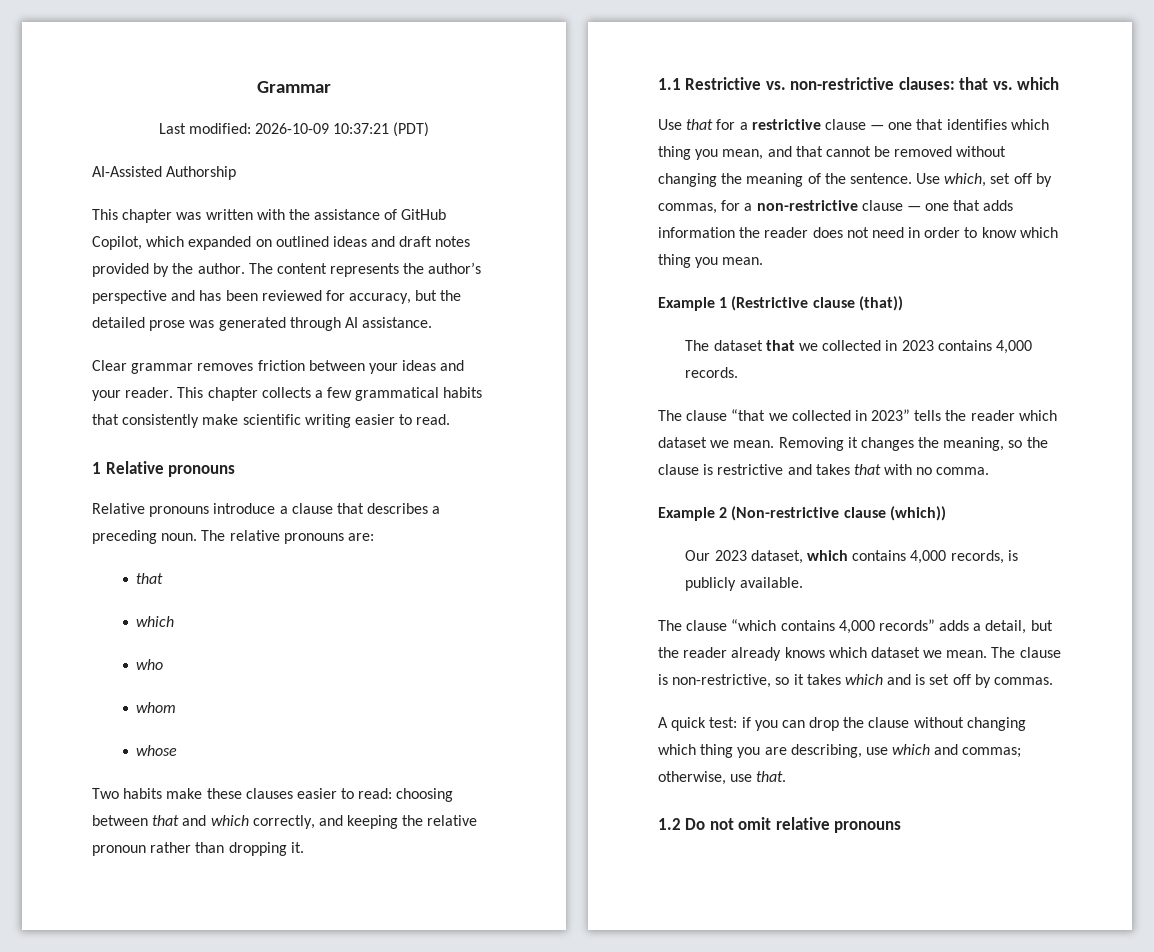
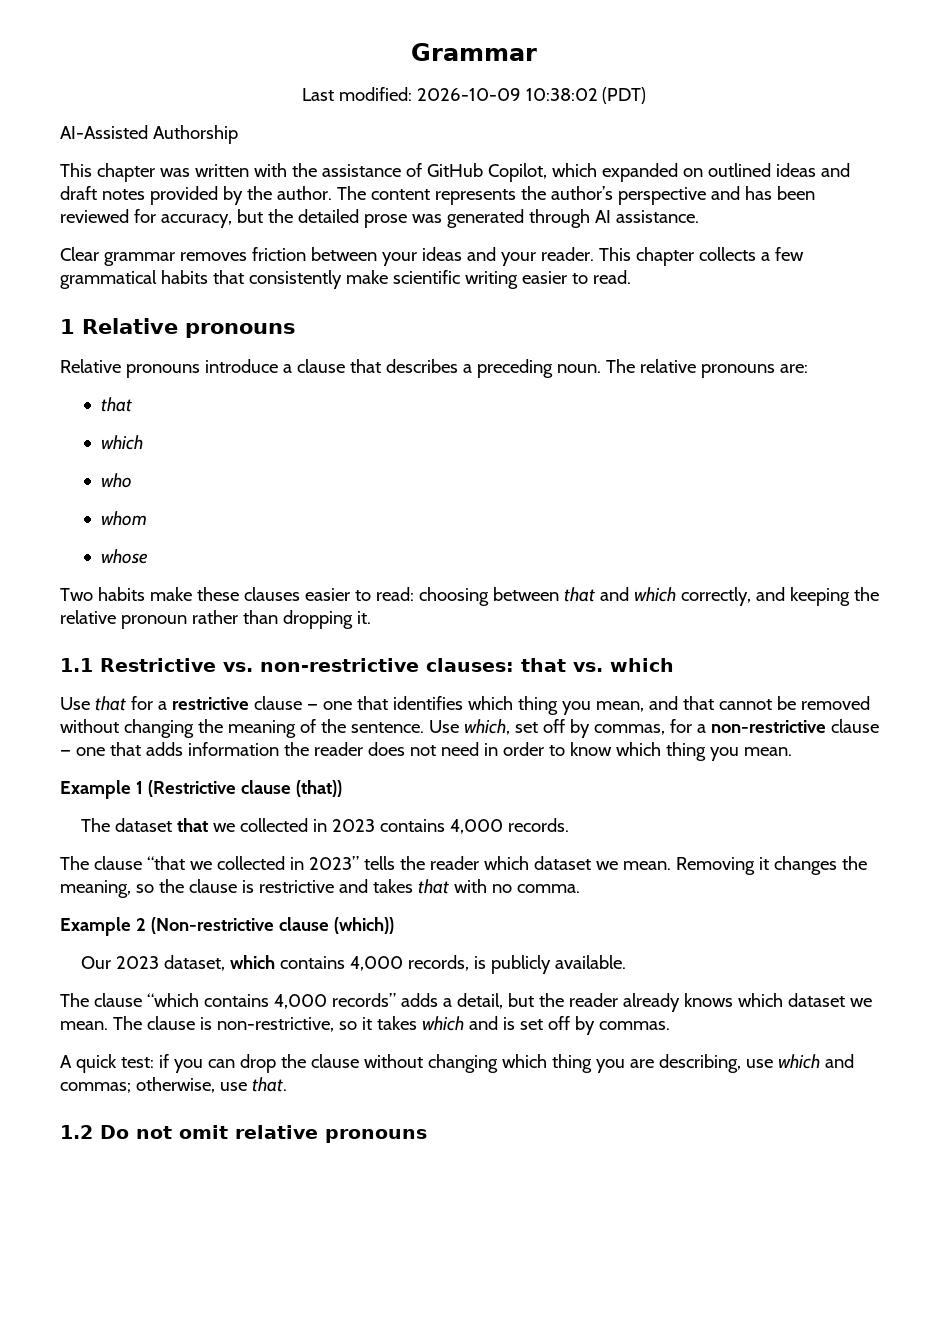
- Last modified: 2026-10-09 10:37:21 (PDT)
+ Last modified: 2026-10-09 10:38:02 (PDT)

